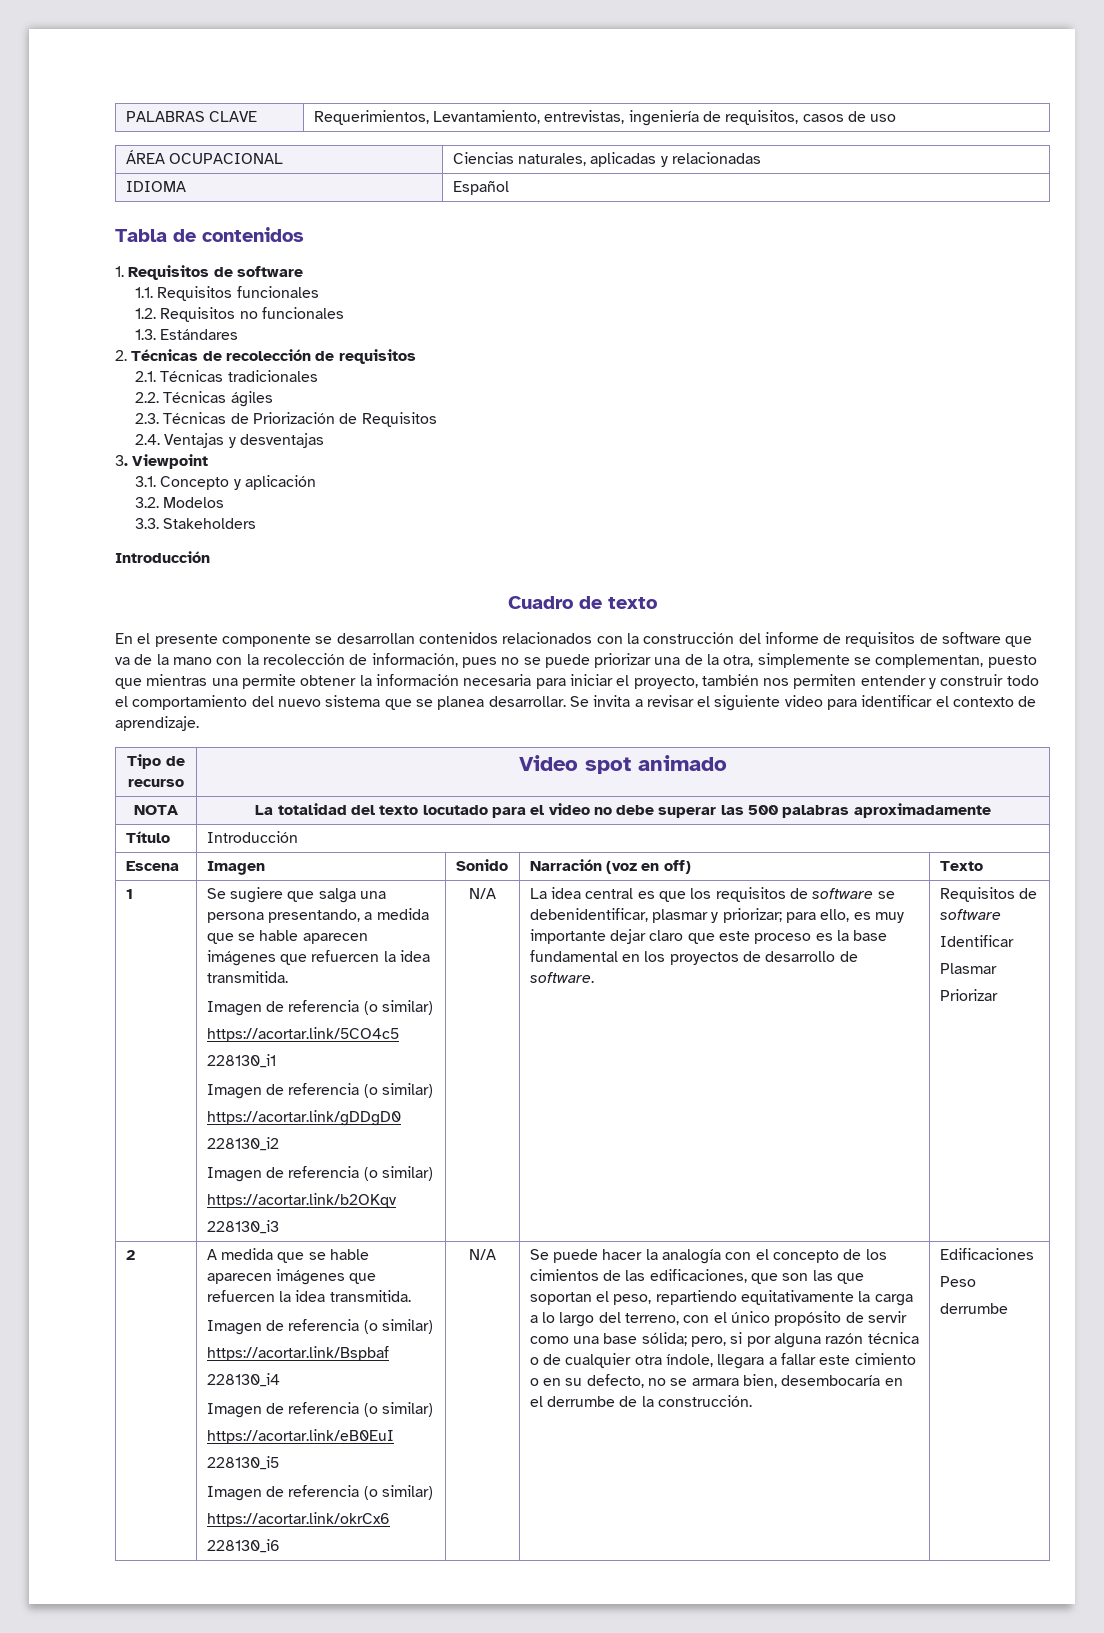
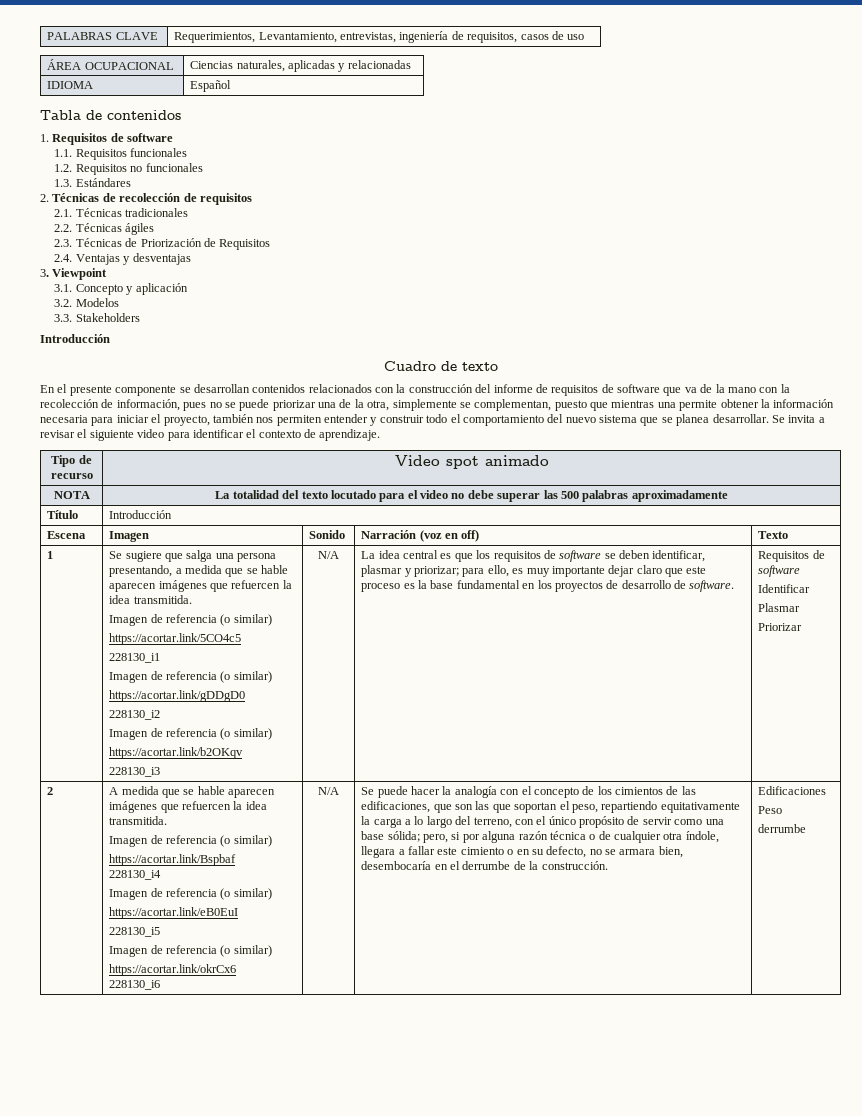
- La idea central es que los requisitos de software se debenidentificar, plasmar y priorizar; para ello, es muy importante dejar claro que este proceso es la base fundamental en los proyectos de desarrollo de software.
+ La idea central es que los requisitos de software se deben identificar, plasmar y priorizar; para ello, es muy importante dejar claro que este proceso es la base fundamental en los proyectos de desarrollo de software.

